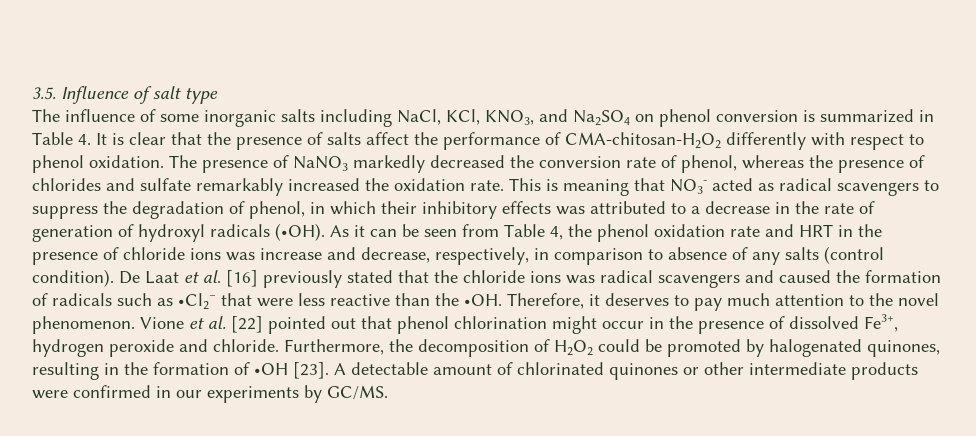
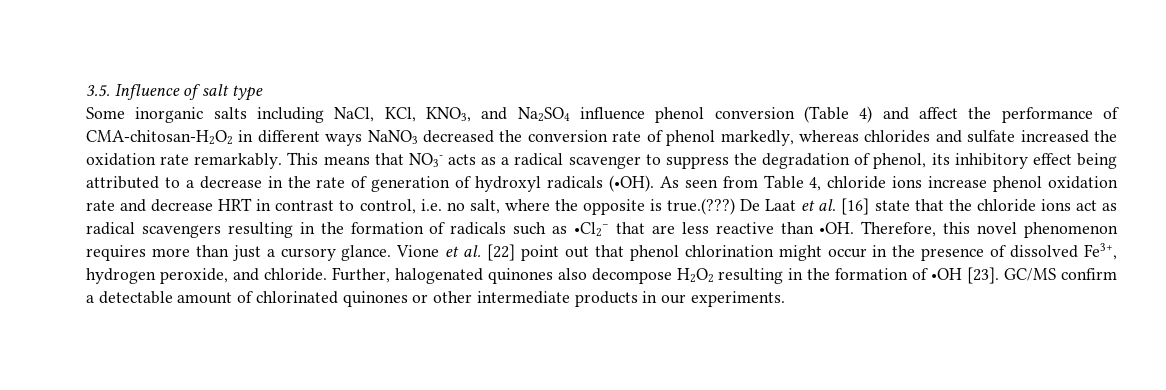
- The influence of some inorganic salts including NaCl, KCl, KNO3, and Na2SO4 on phenol conversion is summarized in Table 4. It is clear that the presence of salts affect the performance of CMA-chitosan-H2O2 differently with respect to phenol oxidation. The presence of NaNO3 markedly decreased the conversion rate of phenol, whereas the presence of chlorides and sulfate remarkably increased the oxidation rate. This is meaning that NO3- acted as radical scavengers to suppress the degradation of phenol, in which their inhibitory effects was attributed to a decrease in the rate of generation of hydroxyl radicals (•OH).
+ Some inorganic salts including NaCl, KCl, KNO3, and Na2SO4 influence phenol conversion (Table 4) and affect the performance of CMA-chitosan-H2O2 in different ways NaNO3 decreased the conversion rate of phenol markedly, whereas chlorides and sulfate increased the oxidation rate remarkably. This means that NO3- acts as a radical scavenger to suppress the degradation of phenol, its inhibitory effect being attributed to a decrease in the rate of generation of hydroxyl radicals (•OH).
- As it can be seen from Table 4, the phenol oxidation rate and HRT in the presence of chloride ions was increase and decrease, respectively, in comparison to absence of any salts (control condition).
+ As seen from Table 4, chloride ions increase phenol oxidation rate and decrease HRT in contrast to control, i.e. no salt, where the opposite is true.(???)
- De Laat et al. [16] previously stated that the chloride ions was radical scavengers and caused the formation of radicals such as •Cl2− that were less reactive than the •OH.
+ De Laat et al. [16] state that the chloride ions act as radical scavengers resulting in the formation of radicals such as •Cl2− that are less reactive than •OH.
- Therefore, it deserves to pay much attention to the novel phenomenon.
+ Therefore, this novel phenomenon requires more than just a cursory glance.
- Vione et al. [22] pointed out that phenol chlorination might occur in the presence of dissolved Fe3+, hydrogen peroxide and chloride.
+ Vione et al. [22] point out that phenol chlorination might occur in the presence of dissolved Fe3+, hydrogen peroxide, and chloride.
- Furthermore, the decomposition of H2O2 could be promoted by halogenated quinones, resulting in the formation of •OH [23].
+ Further, halogenated quinones also decompose H2O2 resulting in the formation of •OH [23].
- A detectable amount of chlorinated quinones or other intermediate products were confirmed in our experiments by GC/MS.
+ GC/MS confirm a detectable amount of chlorinated quinones or other intermediate products in our experiments.

